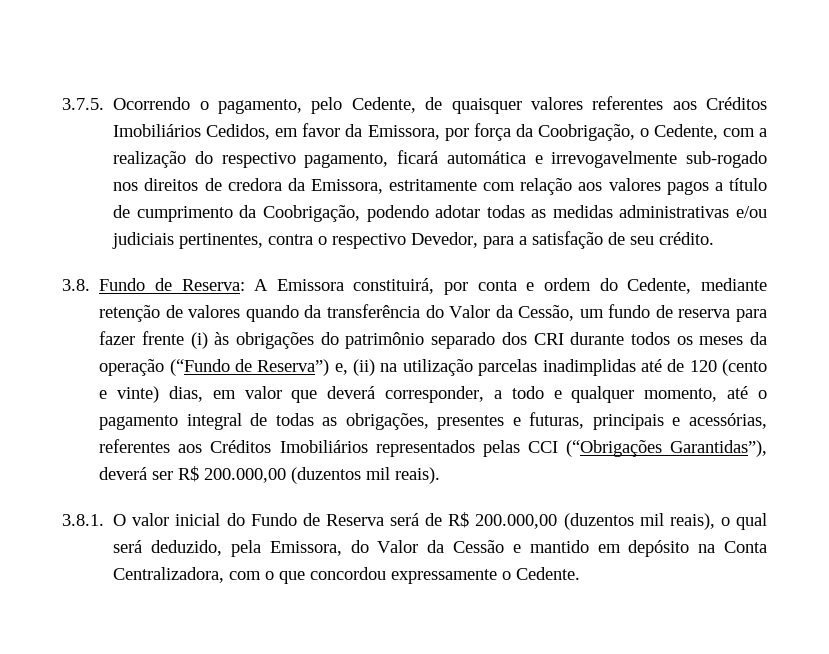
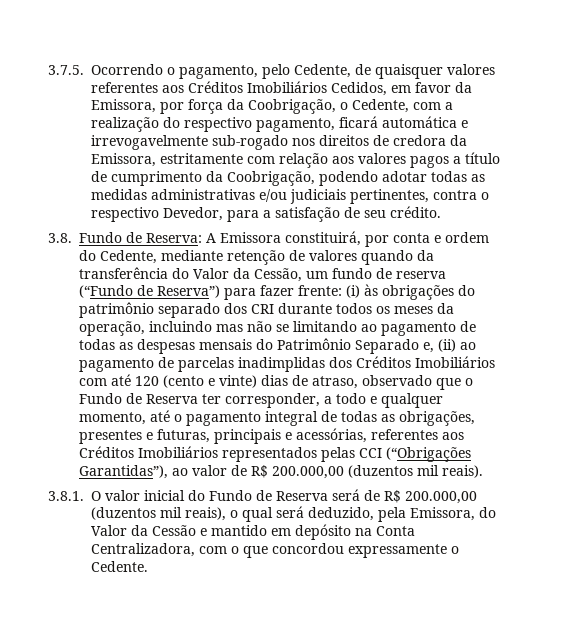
- A Emissora constituirá, por conta e ordem do Cedente, mediante retenção de valores quando da transferência do Valor da Cessão, um fundo de reserva para fazer frente (i) às obrigações do patrimônio separado dos CRI durante todos os meses da operação (“Fundo de Reserva”) e, (ii) na utilização parcelas inadimplidas até de 120 (cento e vinte) dias, em valor que deverá corresponder, a todo e qualquer momento, até o pagamento integral de todas as obrigações, presentes e futuras, principais e acessórias, referentes aos Créditos Imobiliários representados pelas CCI (“Obrigações Garantidas”), deverá ser R$ 200.000,00 (duzentos mil reais).
+ A Emissora constituirá, por conta e ordem do Cedente, mediante retenção de valores quando da transferência do Valor da Cessão, um fundo de reserva (“Fundo de Reserva”) para fazer frente: (i) às obrigações do patrimônio separado dos CRI durante todos os meses da operação, incluindo mas não se limitando ao pagamento de todas as despesas mensais do Patrimônio Separado e, (ii) ao pagamento de parcelas inadimplidas dos Créditos Imobiliários com até 120 (cento e vinte) dias de atraso, observado que o Fundo de Reserva ter corresponder, a todo e qualquer momento, até o pagamento integral de todas as obrigações, presentes e futuras, principais e acessórias, referentes aos Créditos Imobiliários representados pelas CCI (“Obrigações Garantidas”), ao valor de R$ 200.000,00 (duzentos mil reais).

